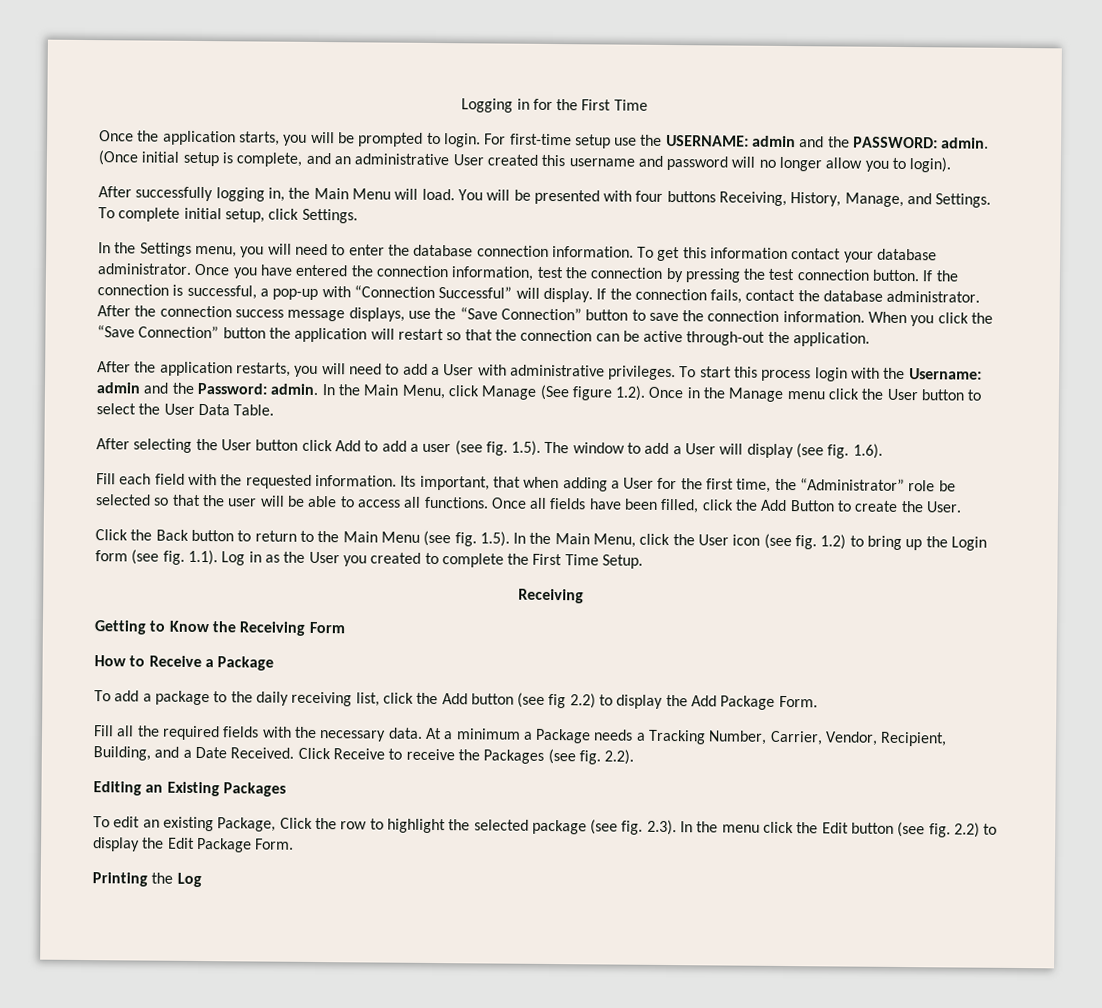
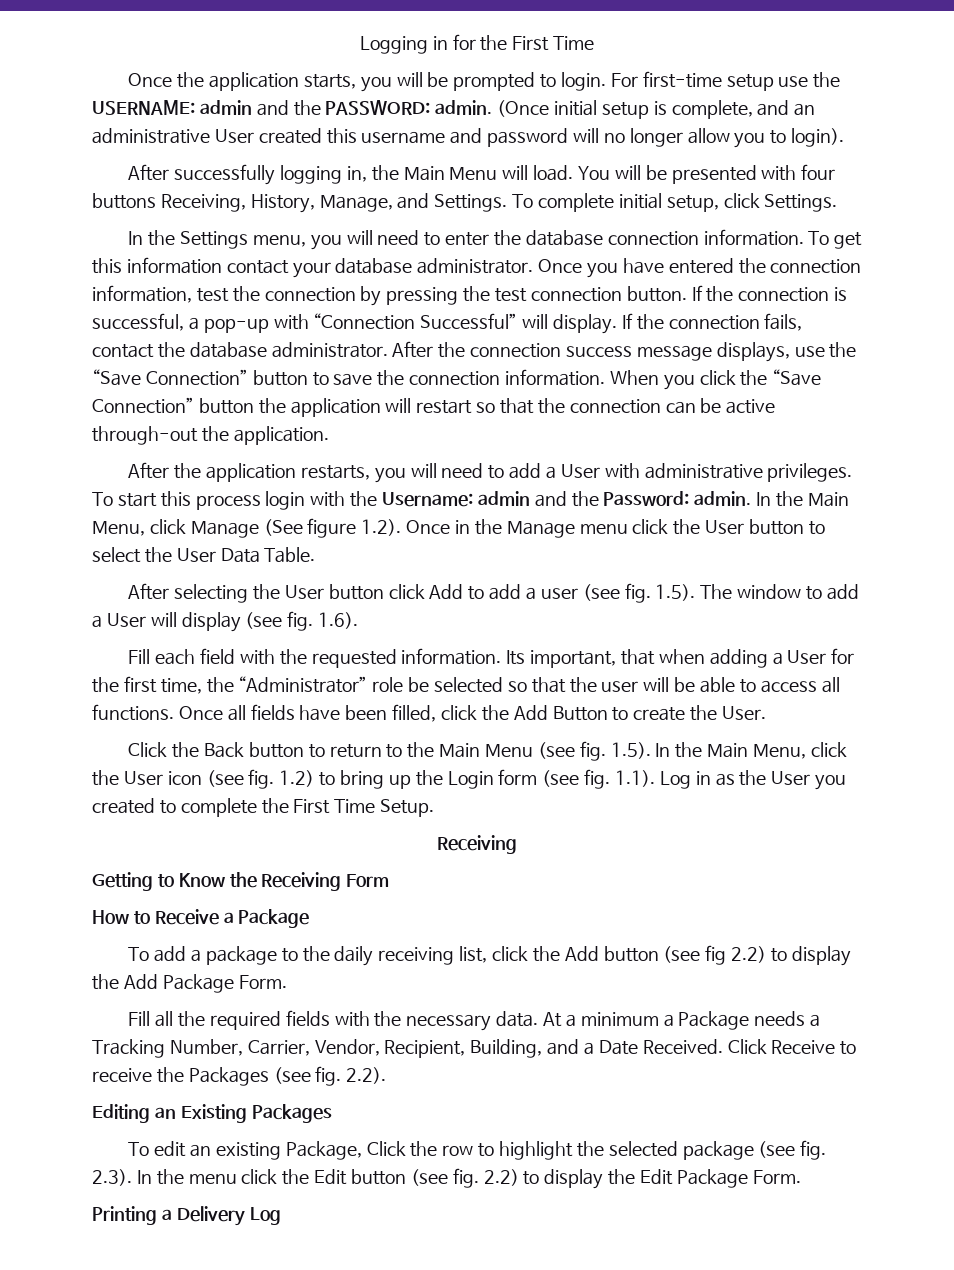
- Printing the Log
+ Printing a Delivery Log

